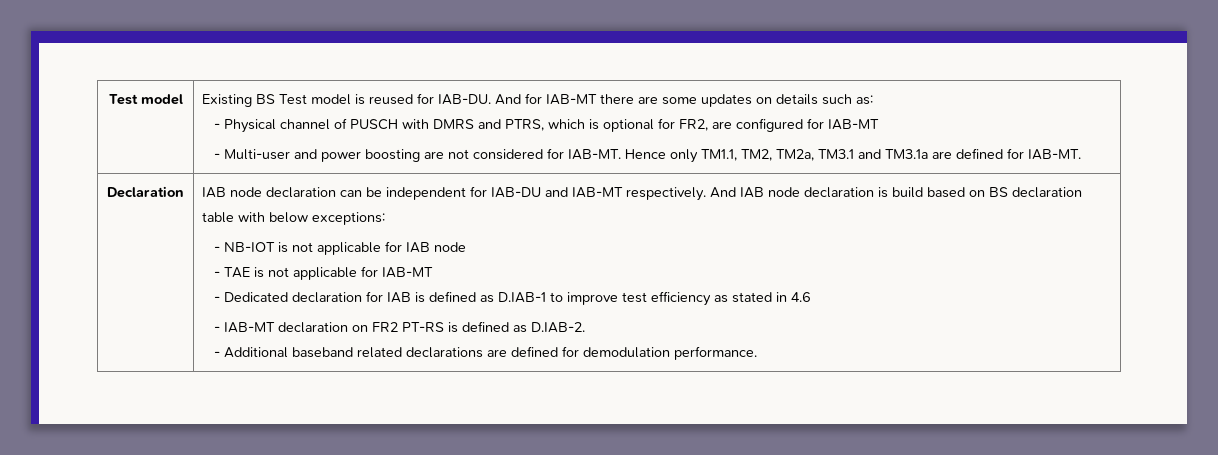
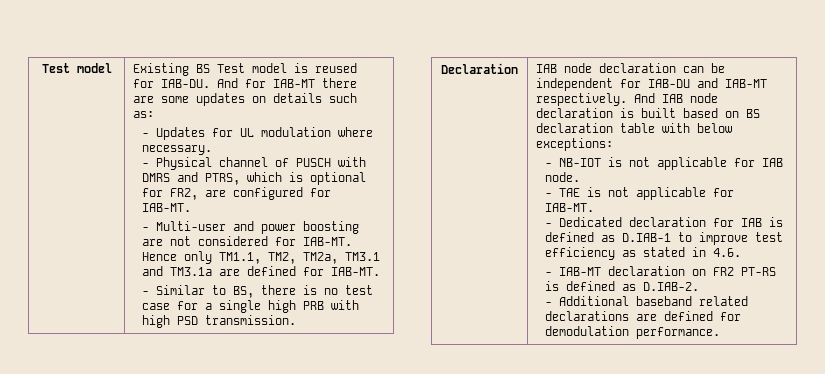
+ - Updates for UL modulation where necessary.
- - Physical channel of PUSCH with DMRS and PTRS, which is optional for FR2, are configured for IAB-MT
+ - Physical channel of PUSCH with DMRS and PTRS, which is optional for FR2, are configured for IAB-MT.
+ - Similar to BS, there is no test case for a single high PRB with high PSD transmission.
- And IAB node declaration is build based on BS declaration table with below exceptions:
+ And IAB node declaration is built based on BS declaration table with below exceptions:
- - NB-IOT is not applicable for IAB node
+ - NB-IOT is not applicable for IAB node.
- - TAE is not applicable for IAB-MT
+ - TAE is not applicable for IAB-MT.
- - Dedicated declaration for IAB is defined as D.IAB-1 to improve test efficiency as stated in 4.6
+ - Dedicated declaration for IAB is defined as D.IAB-1 to improve test efficiency as stated in 4.6.

